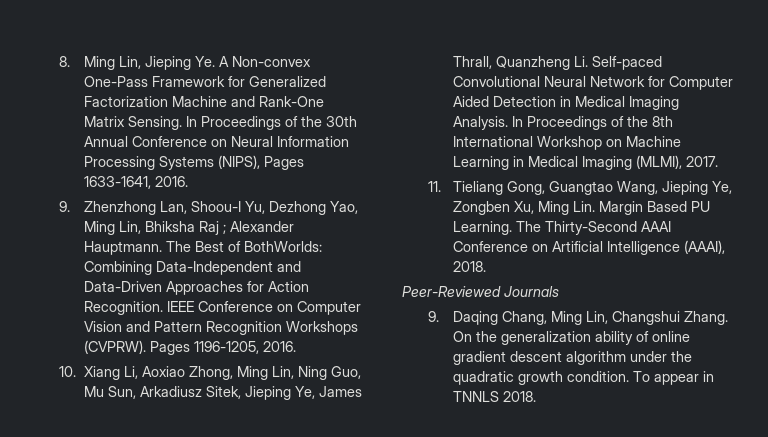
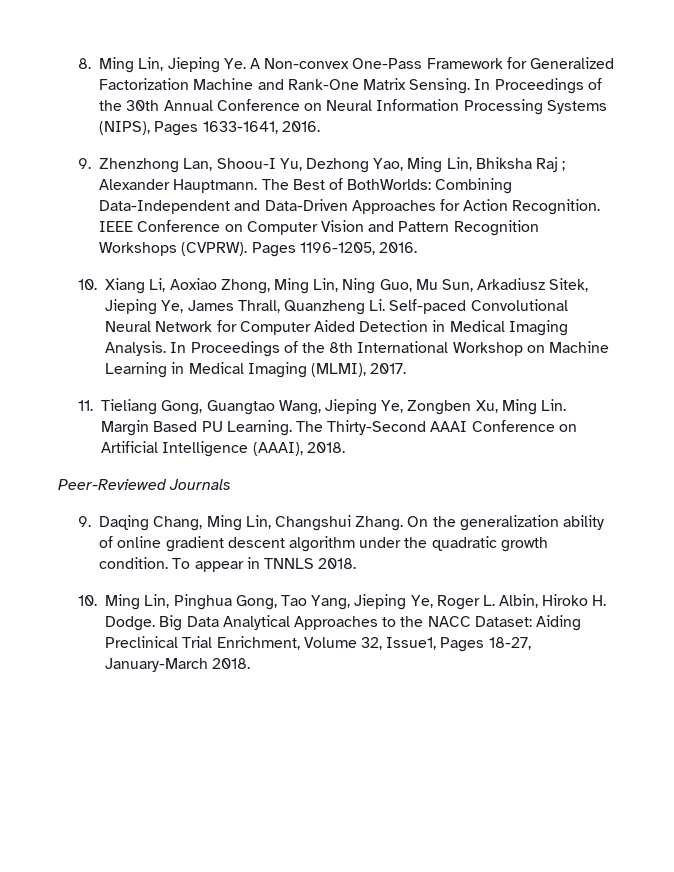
+ 10. Ming Lin, Pinghua Gong, Tao Yang, Jieping Ye, Roger L. Albin, Hiroko H. Dodge. Big Data Analytical Approaches to the NACC Dataset: Aiding Preclinical Trial Enrichment, Volume 32, Issue1, Pages 18-27, January-March 2018.

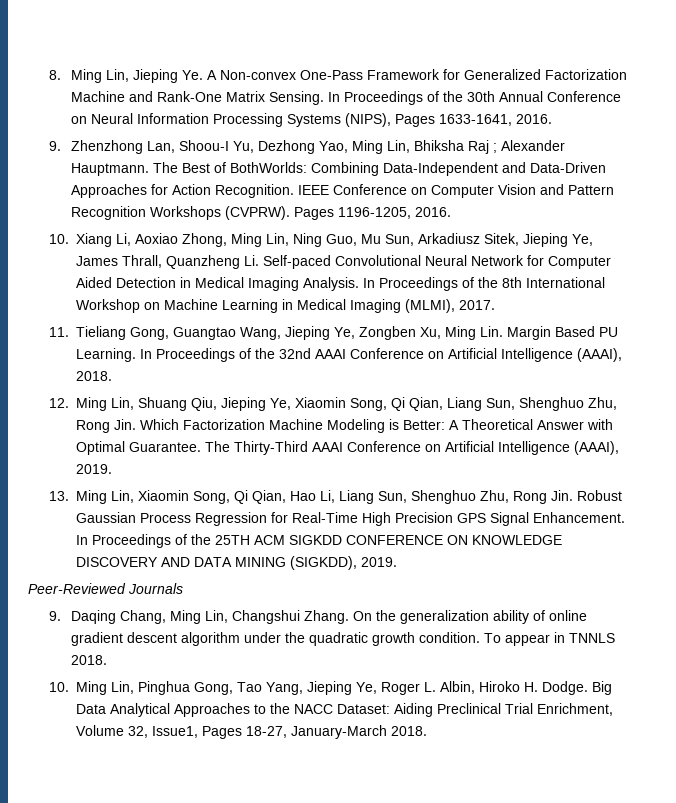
- The Thirty-Second AAAI Conference on Artificial Intelligence (AAAI), 2018.
+ In Proceedings of the 32nd AAAI Conference on Artificial Intelligence (AAAI), 2018.
+ 12. Ming Lin, Shuang Qiu, Jieping Ye, Xiaomin Song, Qi Qian, Liang Sun, Shenghuo Zhu, Rong Jin. Which Factorization Machine Modeling is Better: A Theoretical Answer with Optimal Guarantee. The Thirty-Third AAAI Conference on Artificial Intelligence (AAAI), 2019.
+ 13. Ming Lin, Xiaomin Song, Qi Qian, Hao Li, Liang Sun, Shenghuo Zhu, Rong Jin. Robust Gaussian Process Regression for Real-Time High Precision GPS Signal Enhancement. In Proceedings of the 25TH ACM SIGKDD CONFERENCE ON KNOWLEDGE DISCOVERY AND DATA MINING (SIGKDD), 2019.

